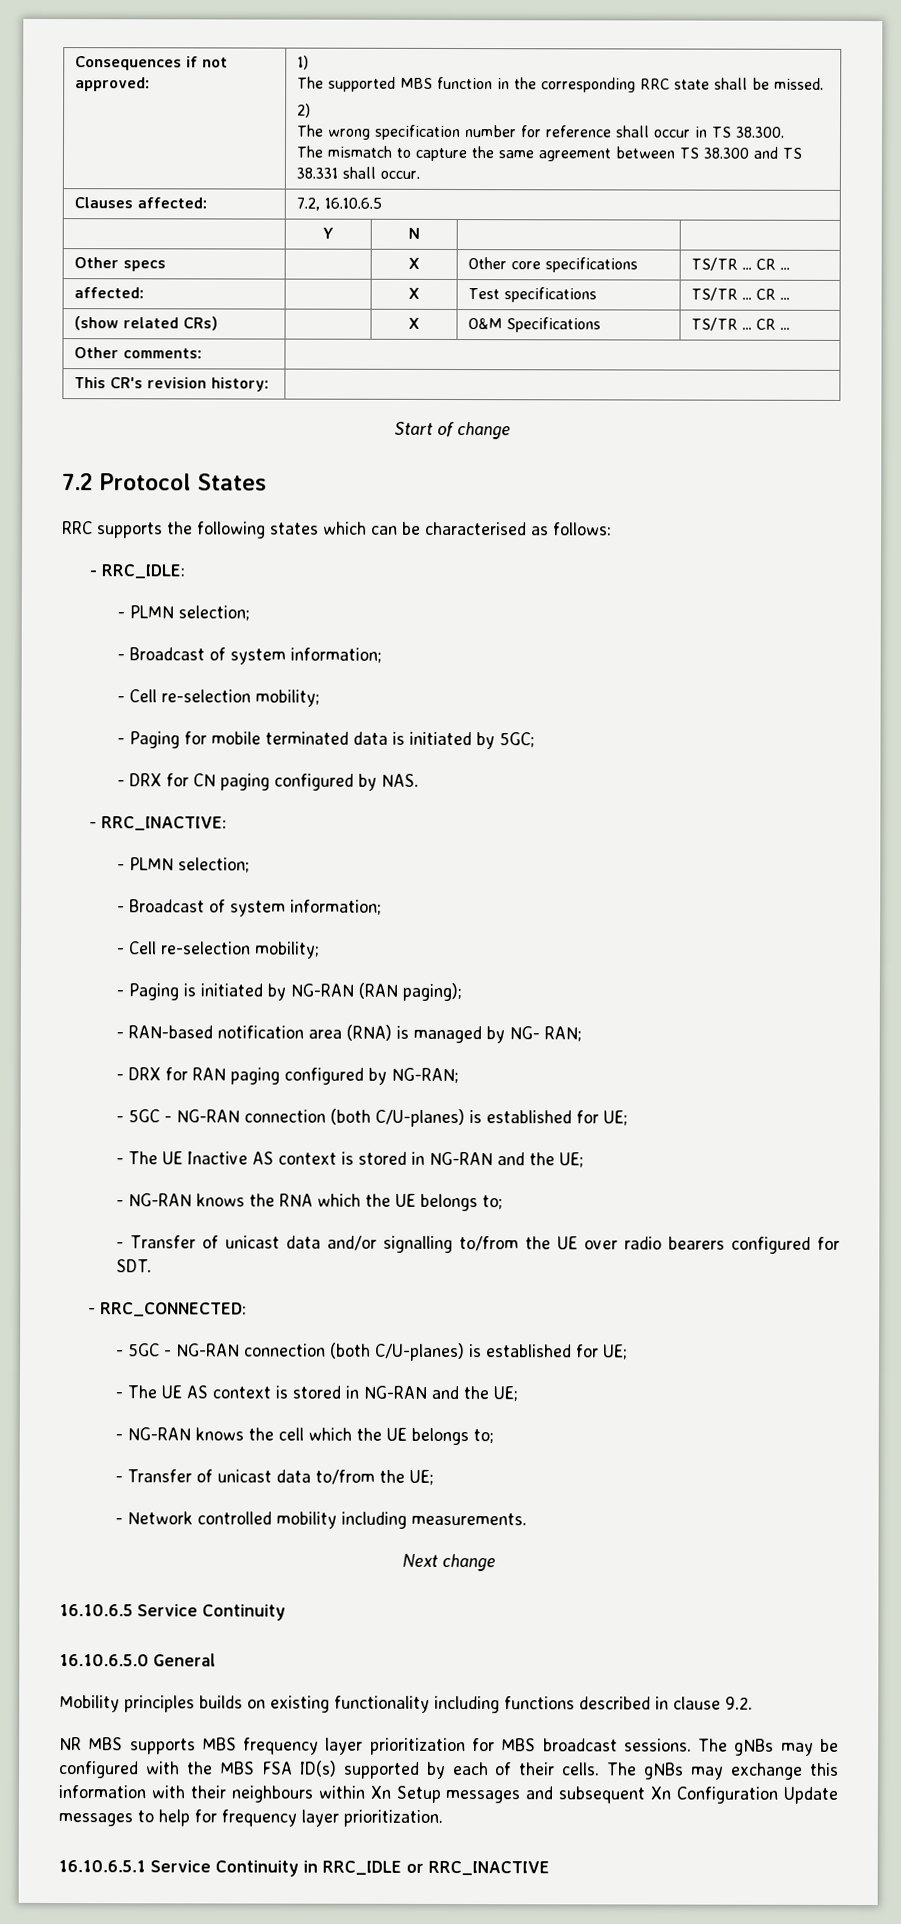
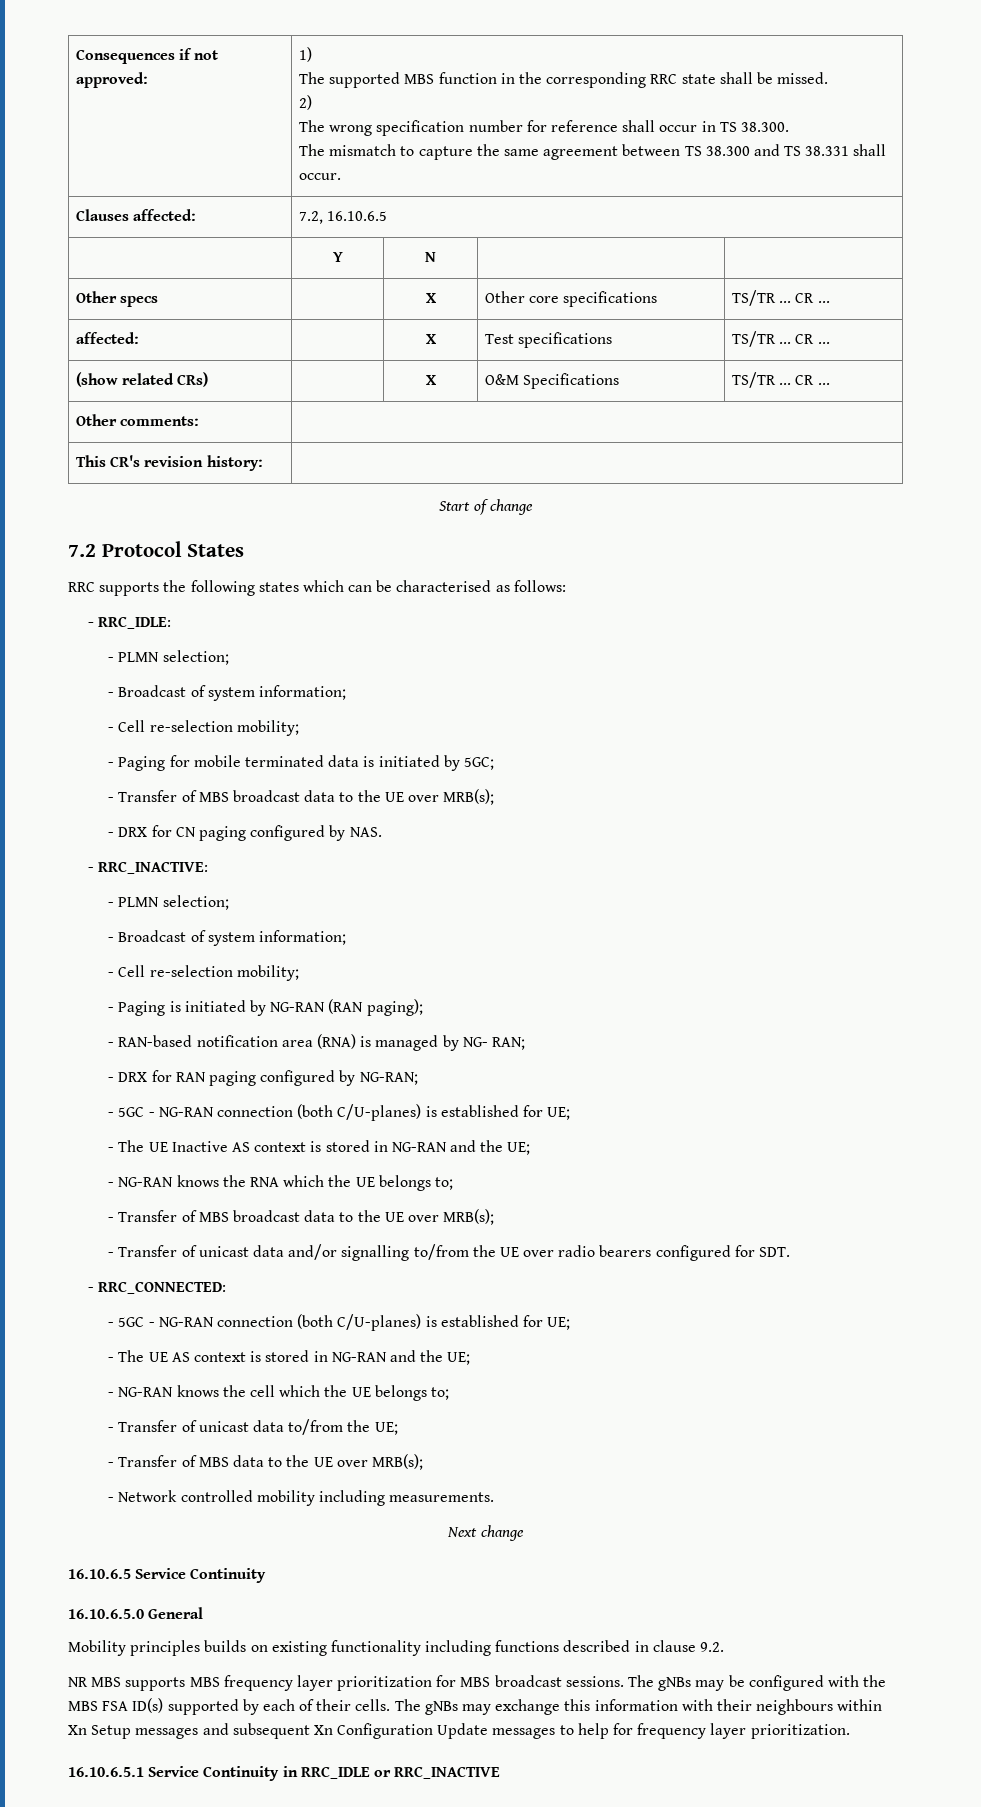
  - Paging for mobile terminated data is initiated by 5GC;
+ - Transfer of MBS broadcast data to the UE over MRB(s);
  - NG-RAN knows the RNA which the UE belongs to;
+ - Transfer of MBS broadcast data to the UE over MRB(s);
+ - Transfer of MBS data to the UE over MRB(s);

